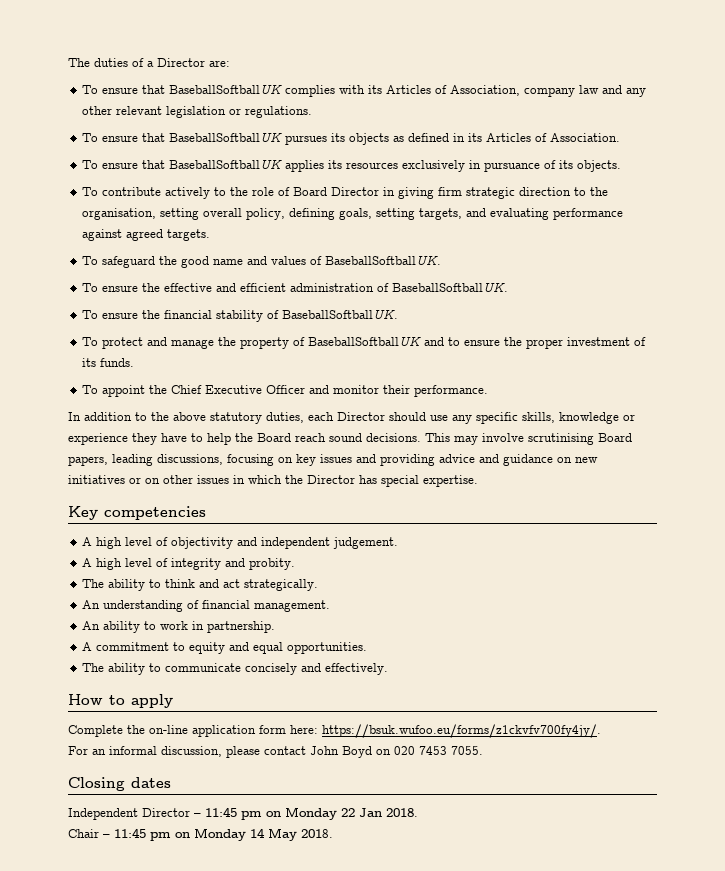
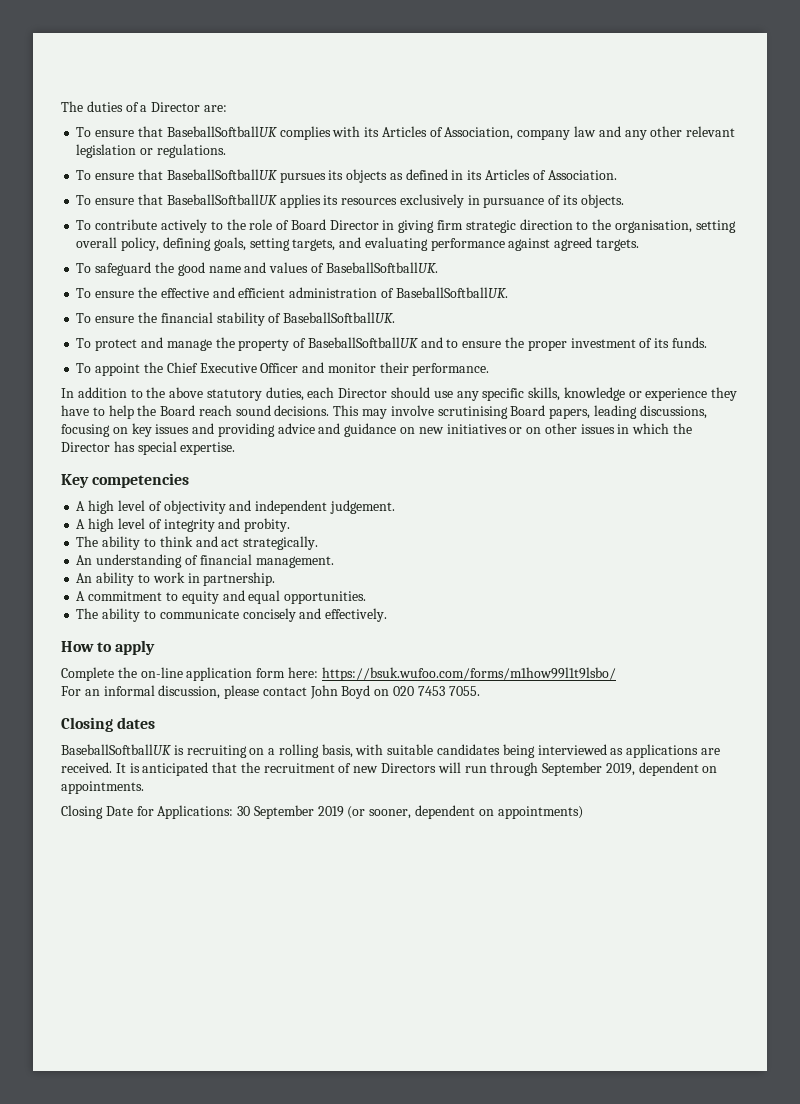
- Complete the on-line application form here: https://bsuk.wufoo.eu/forms/z1ckvfv700fy4jy/.
+ Complete the on-line application form here: https://bsuk.wufoo.com/forms/m1how99l1t9lsbo/
- Independent Director – 11:45 pm on Monday 22 Jan 2018.
- Chair – 11:45 pm on Monday 14 May 2018.
+ BaseballSoftballUK is recruiting on a rolling basis, with suitable candidates being interviewed as applications are received. It is anticipated that the recruitment of new Directors will run through September 2019, dependent on appointments.
+ Closing Date for Applications: 30 September 2019 (or sooner, dependent on appointments)

